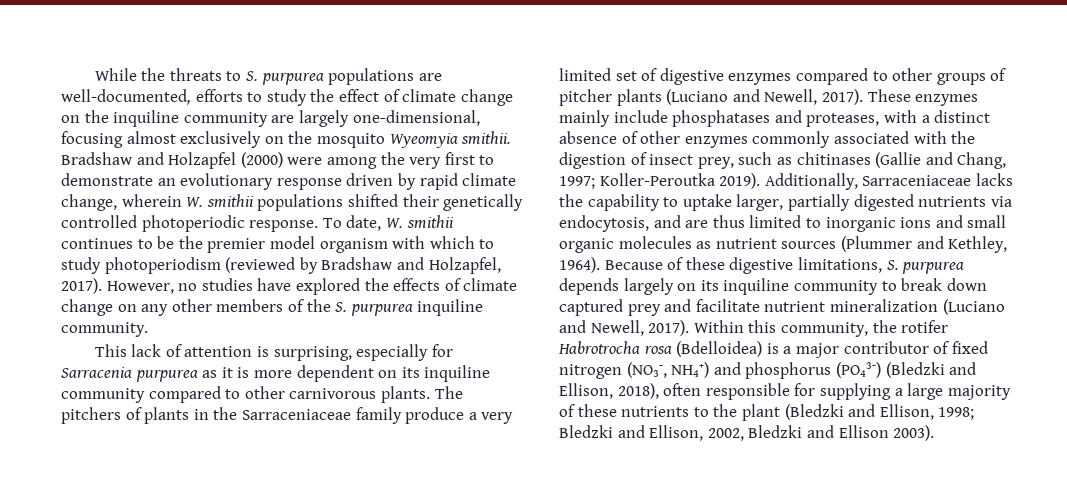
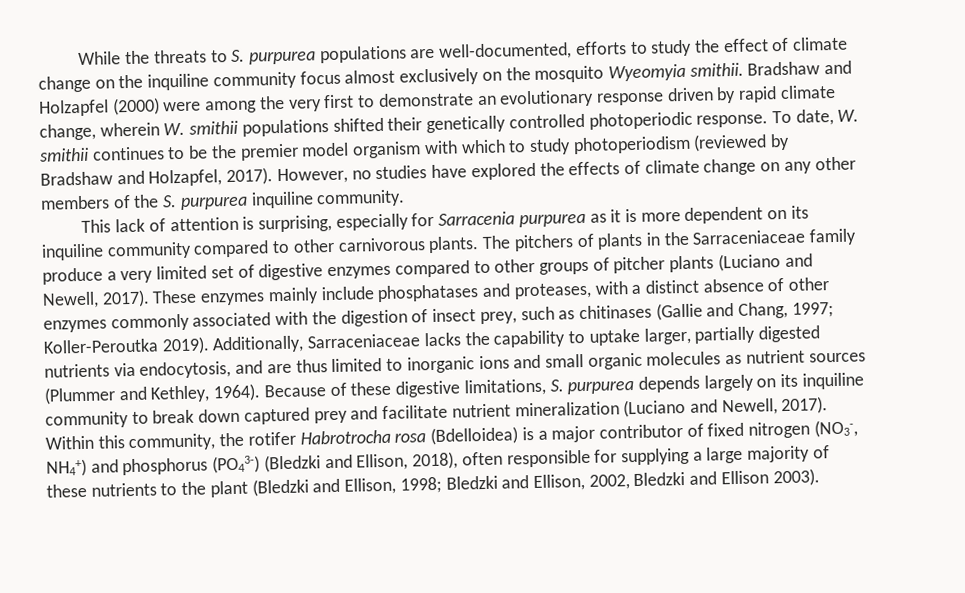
- While the threats to S. purpurea populations are well-documented, efforts to study the effect of climate change on the inquiline community are largely one-dimensional, focusing almost exclusively on the mosquito Wyeomyia smithii.
+ While the threats to S. purpurea populations are well-documented, efforts to study the effect of climate change on the inquiline community focus almost exclusively on the mosquito Wyeomyia smithii.

